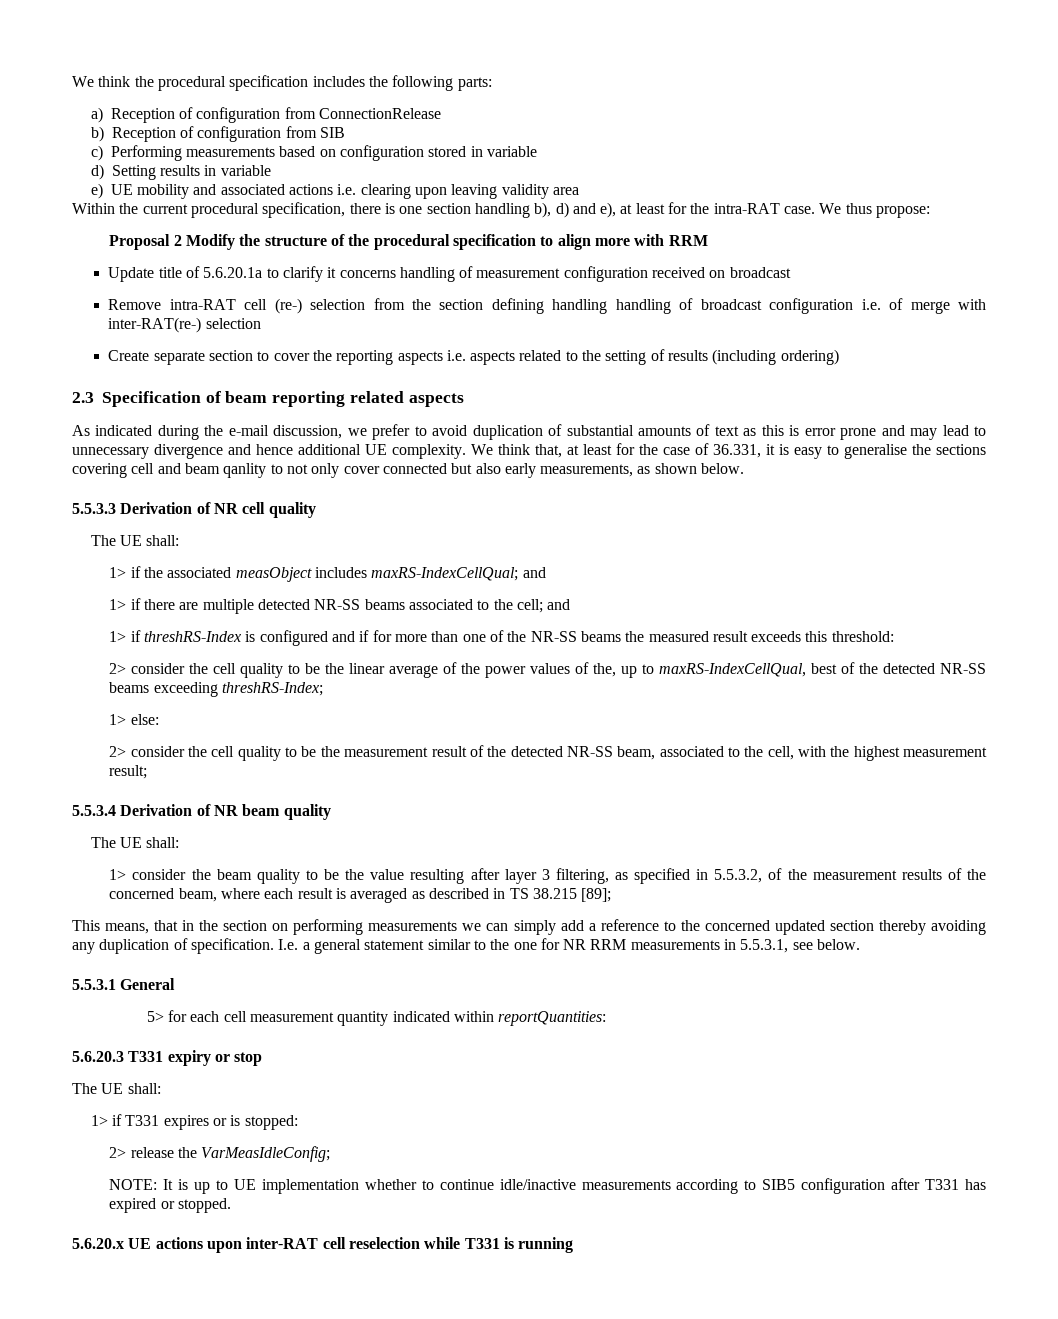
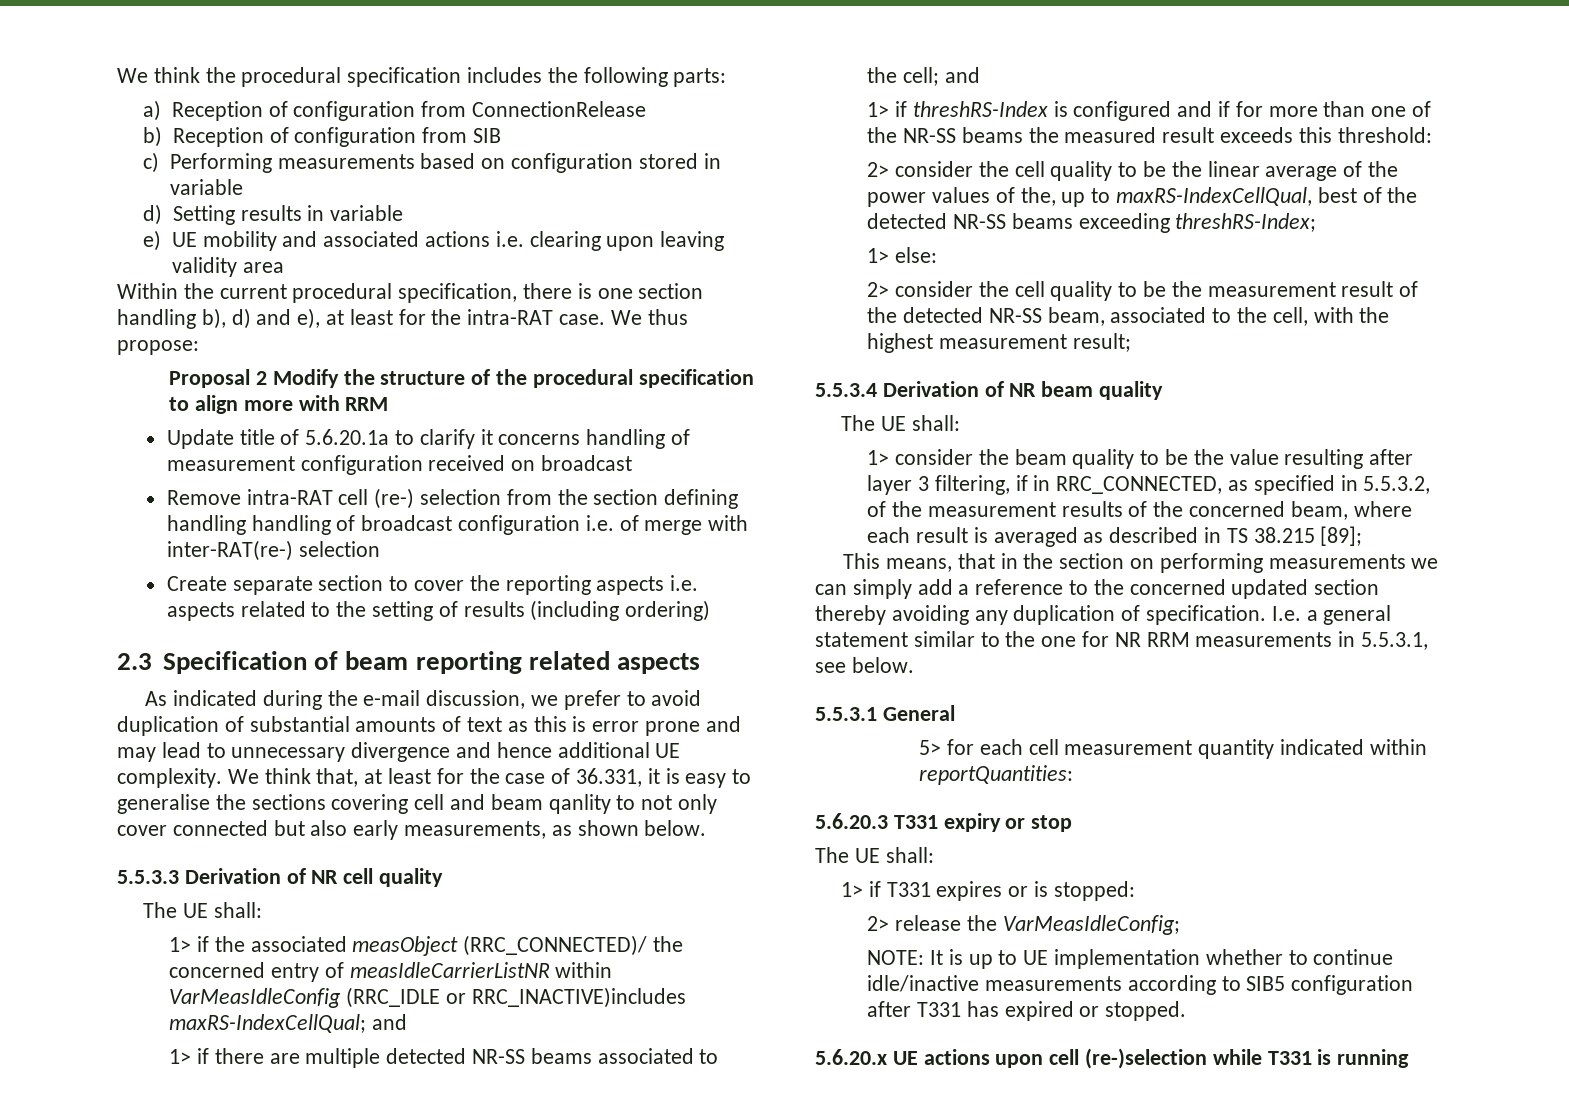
- 1> if the associated measObject includes maxRS-IndexCellQual; and
+ 1> if the associated measObject (RRC_CONNECTED)/ the concerned entry of measIdleCarrierListNR within VarMeasIdleConfig (RRC_IDLE or RRC_INACTIVE)includes maxRS-IndexCellQual; and
- 1> consider the beam quality to be the value resulting after layer 3 filtering, as specified in 5.5.3.2, of the measurement results of the concerned beam, where each result is averaged as described in TS 38.215 [89];
+ 1> consider the beam quality to be the value resulting after layer 3 filtering, if in RRC_CONNECTED, as specified in 5.5.3.2, of the measurement results of the concerned beam, where each result is averaged as described in TS 38.215 [89];
- 5.6.20.x UE actions upon inter-RAT cell reselection while T331 is running
+ 5.6.20.x UE actions upon cell (re-)selection while T331 is running

